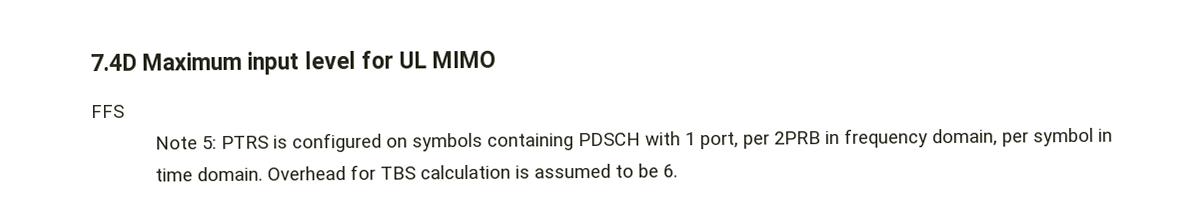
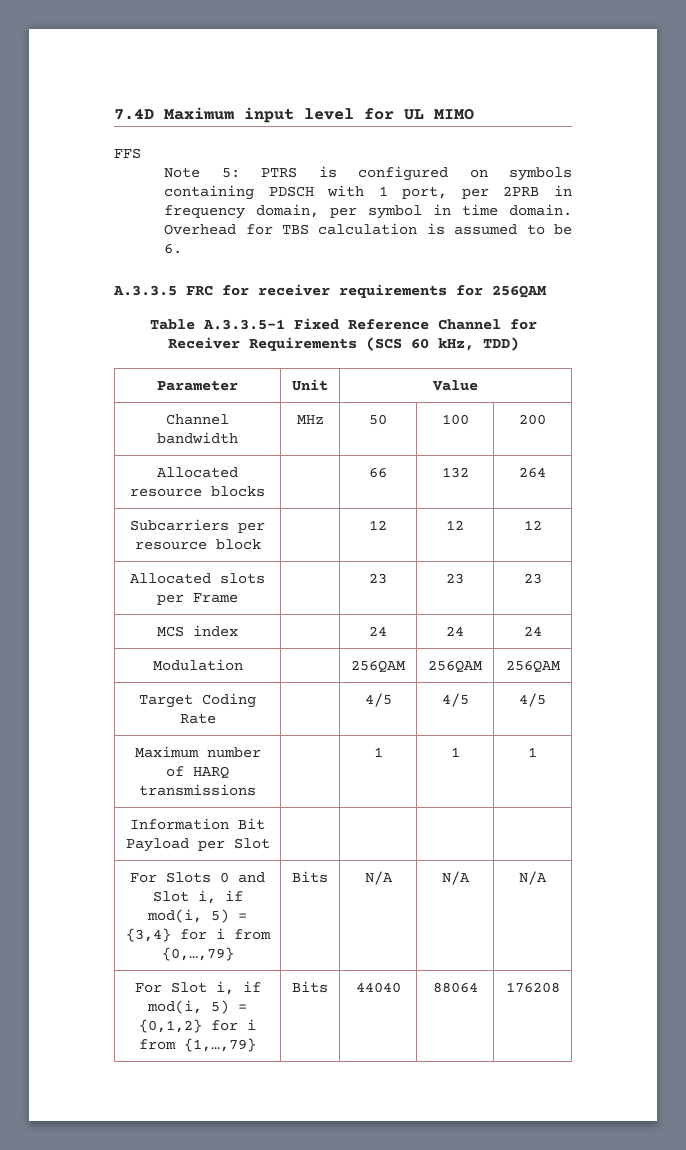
+ A.3.3.5 FRC for receiver requirements for 256QAM
+ Table A.3.3.5-1 Fixed Reference Channel for Receiver Requirements (SCS 60 kHz, TDD)
+ Parameter | Unit | Value
+ Channel bandwidth | MHz | 50 | 100 | 200
+ Allocated resource blocks | | 66 | 132 | 264
+ Subcarriers per resource block | | 12 | 12 | 12
+ Allocated slots per Frame | | 23 | 23 | 23
+ MCS index | | 24 | 24 | 24
+ Modulation | | 256QAM | 256QAM | 256QAM
+ Target Coding Rate | | 4/5 | 4/5 | 4/5
+ Maximum number of HARQ transmissions | | 1 | 1 | 1
+ Information Bit Payload per Slot | | | |
+ For Slots 0 and Slot i, if mod(i, 5) = {3,4} for i from {0,…,79} | Bits | N/A | N/A | N/A
+ For Slot i, if mod(i, 5) = {0,1,2} for i from {1,…,79} | Bits | 44040 | 88064 | 176208

